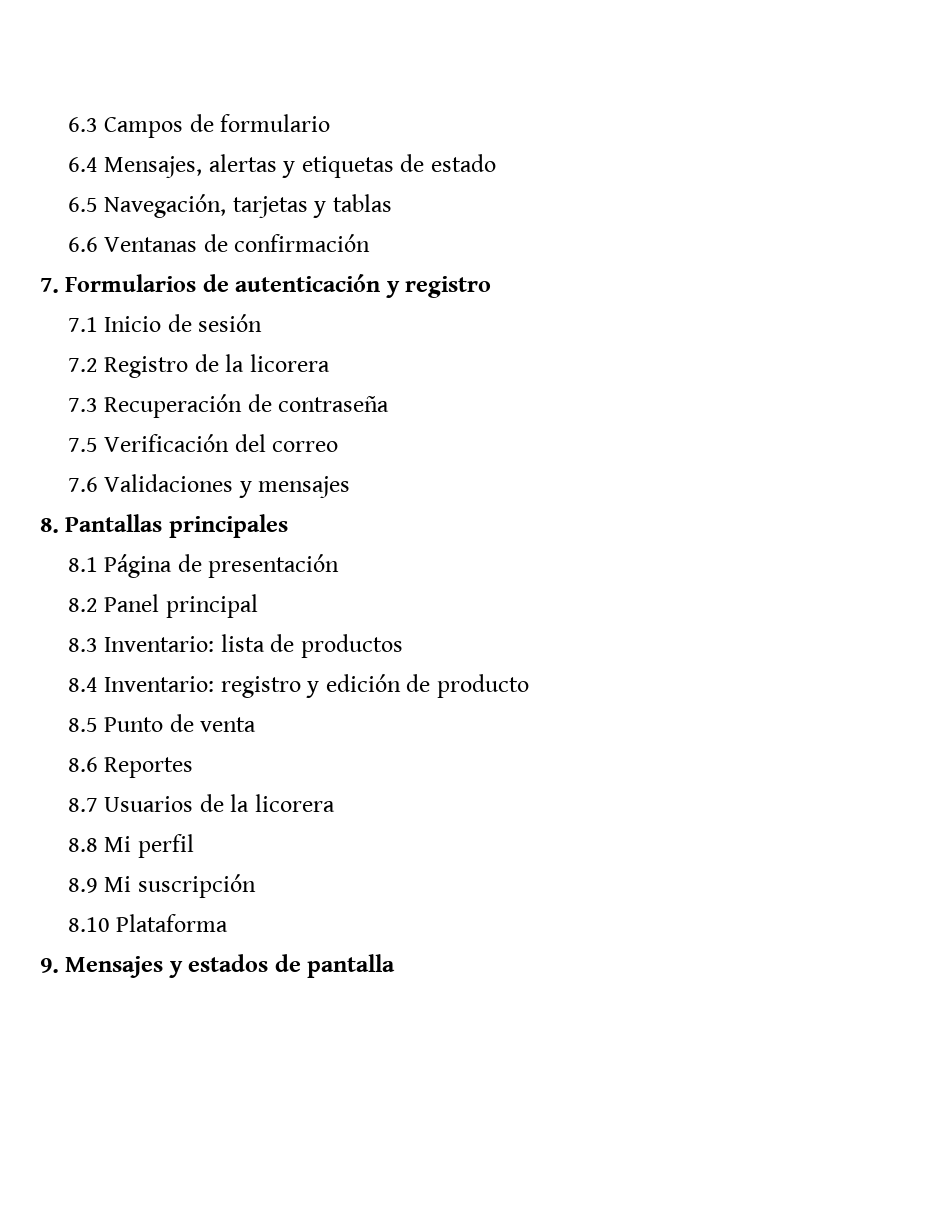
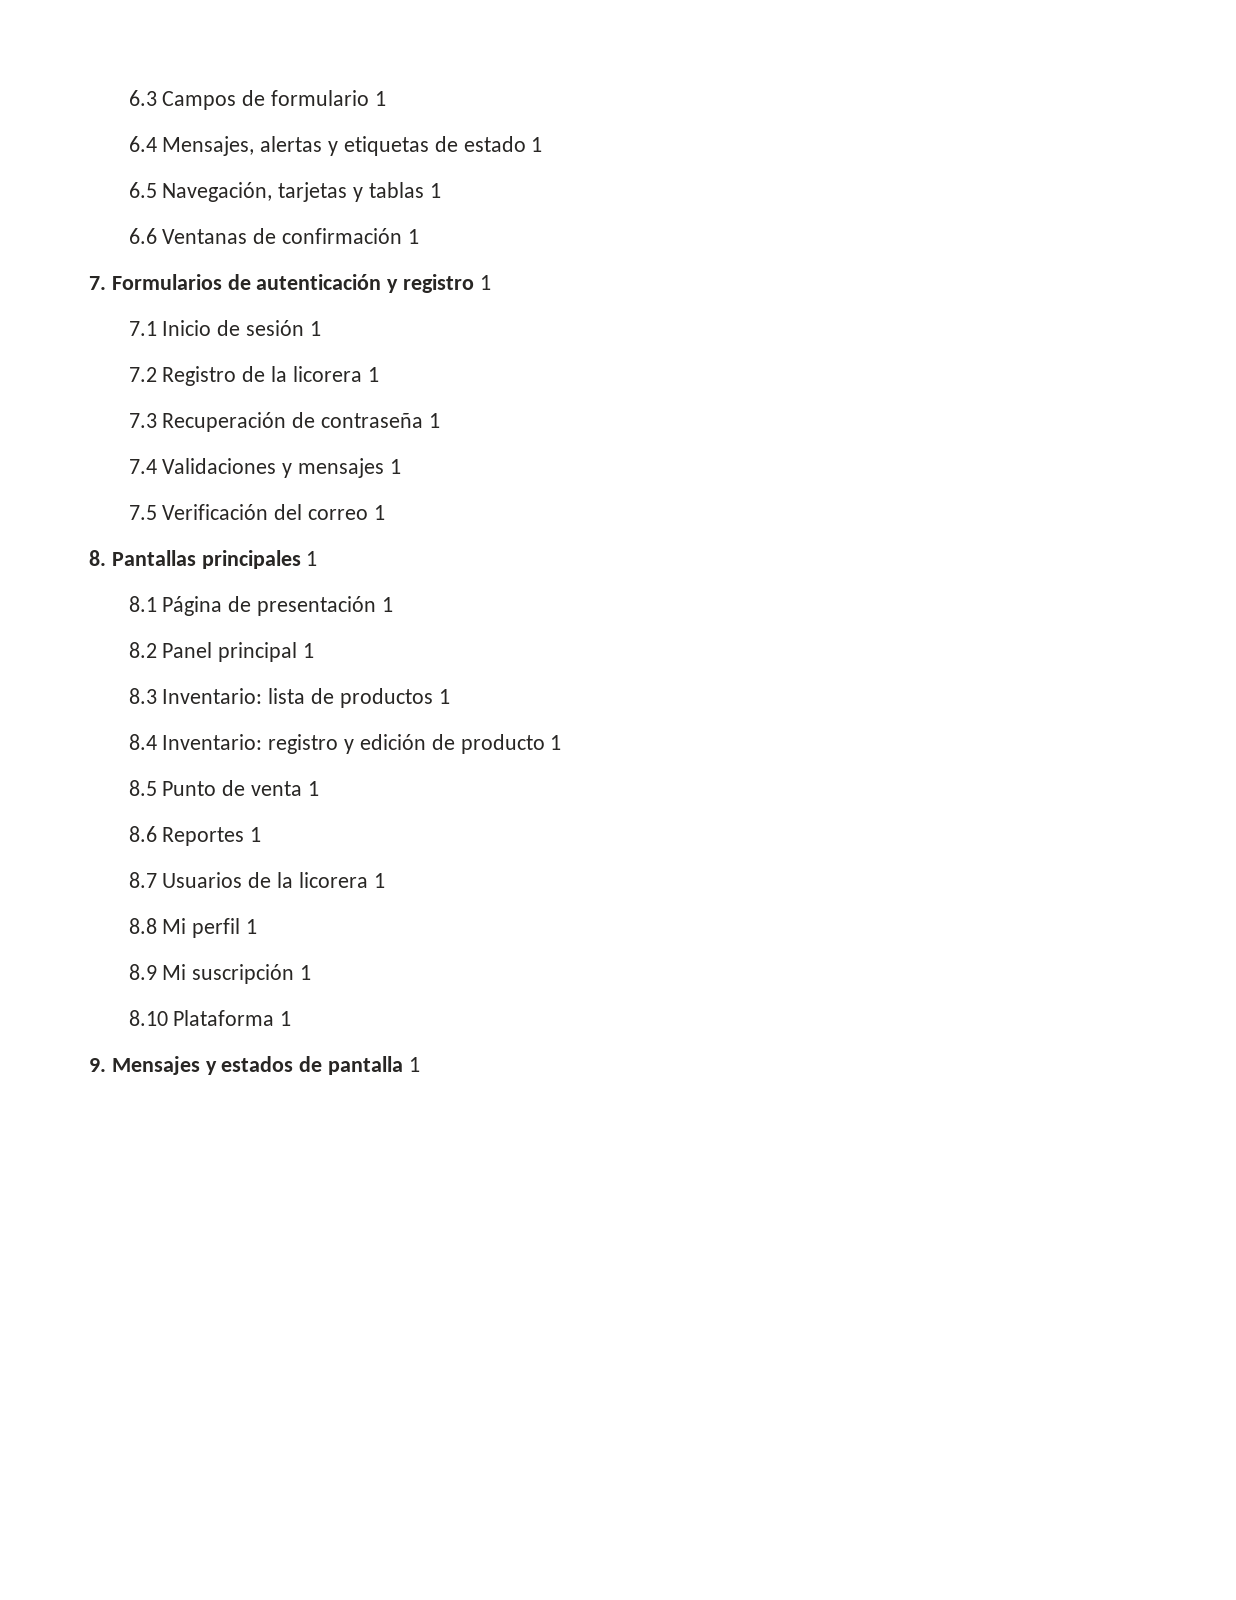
- 6.3 Campos de formulario
+ 6.3 Campos de formulario 1
- 6.4 Mensajes, alertas y etiquetas de estado
+ 6.4 Mensajes, alertas y etiquetas de estado 1
- 6.5 Navegación, tarjetas y tablas
+ 6.5 Navegación, tarjetas y tablas 1
- 6.6 Ventanas de confirmación
+ 6.6 Ventanas de confirmación 1
- 7. Formularios de autenticación y registro
+ 7. Formularios de autenticación y registro 1
- 7.1 Inicio de sesión
+ 7.1 Inicio de sesión 1
- 7.2 Registro de la licorera
+ 7.2 Registro de la licorera 1
- 7.3 Recuperación de contraseña
+ 7.3 Recuperación de contraseña 1
+ 7.4 Validaciones y mensajes 1
- 7.5 Verificación del correo
- 7.6 Validaciones y mensajes
+ 7.5 Verificación del correo 1
- 8. Pantallas principales
+ 8. Pantallas principales 1
- 8.1 Página de presentación
+ 8.1 Página de presentación 1
- 8.2 Panel principal
+ 8.2 Panel principal 1
- 8.3 Inventario: lista de productos
+ 8.3 Inventario: lista de productos 1
- 8.4 Inventario: registro y edición de producto
+ 8.4 Inventario: registro y edición de producto 1
- 8.5 Punto de venta
+ 8.5 Punto de venta 1
- 8.6 Reportes
+ 8.6 Reportes 1
- 8.7 Usuarios de la licorera
+ 8.7 Usuarios de la licorera 1
- 8.8 Mi perfil
+ 8.8 Mi perfil 1
- 8.9 Mi suscripción
+ 8.9 Mi suscripción 1
- 8.10 Plataforma
+ 8.10 Plataforma 1
- 9. Mensajes y estados de pantalla
+ 9. Mensajes y estados de pantalla 1

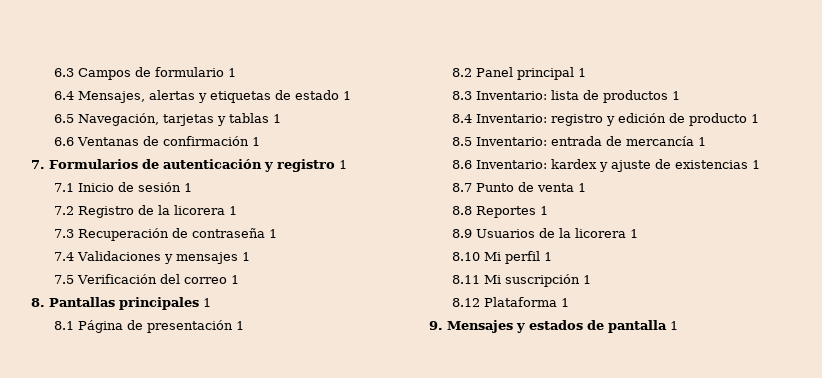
- 8.5 Punto de venta 1
+ 8.5 Inventario: entrada de mercancía 1
+ 8.6 Inventario: kardex y ajuste de existencias 1
+ 8.7 Punto de venta 1
- 8.6 Reportes 1
+ 8.8 Reportes 1
- 8.7 Usuarios de la licorera 1
+ 8.9 Usuarios de la licorera 1
- 8.8 Mi perfil 1
+ 8.10 Mi perfil 1
- 8.9 Mi suscripción 1
+ 8.11 Mi suscripción 1
- 8.10 Plataforma 1
+ 8.12 Plataforma 1

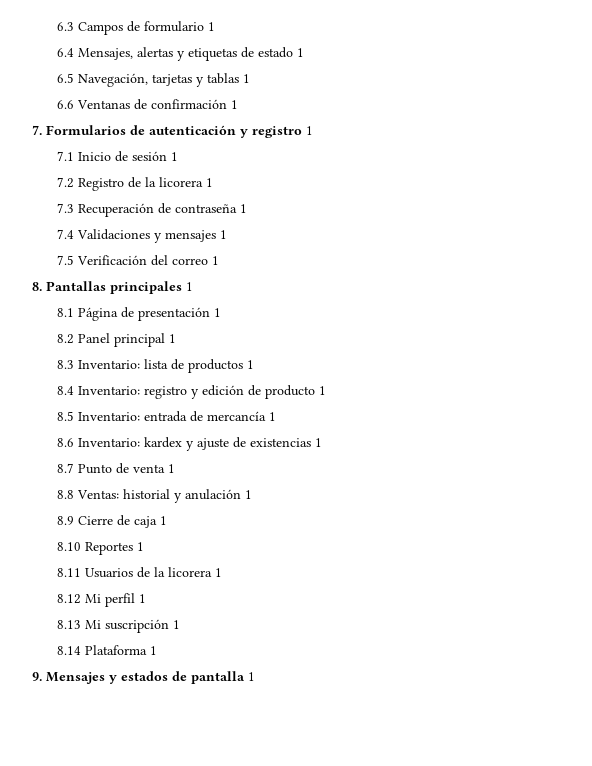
- 8.8 Reportes 1
+ 8.8 Ventas: historial y anulación 1
+ 8.9 Cierre de caja 1
+ 8.10 Reportes 1
- 8.9 Usuarios de la licorera 1
+ 8.11 Usuarios de la licorera 1
- 8.10 Mi perfil 1
+ 8.12 Mi perfil 1
- 8.11 Mi suscripción 1
+ 8.13 Mi suscripción 1
- 8.12 Plataforma 1
+ 8.14 Plataforma 1

